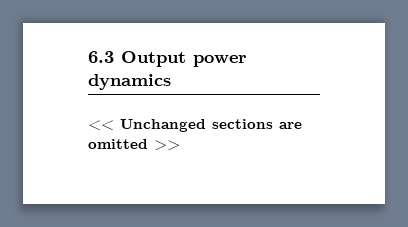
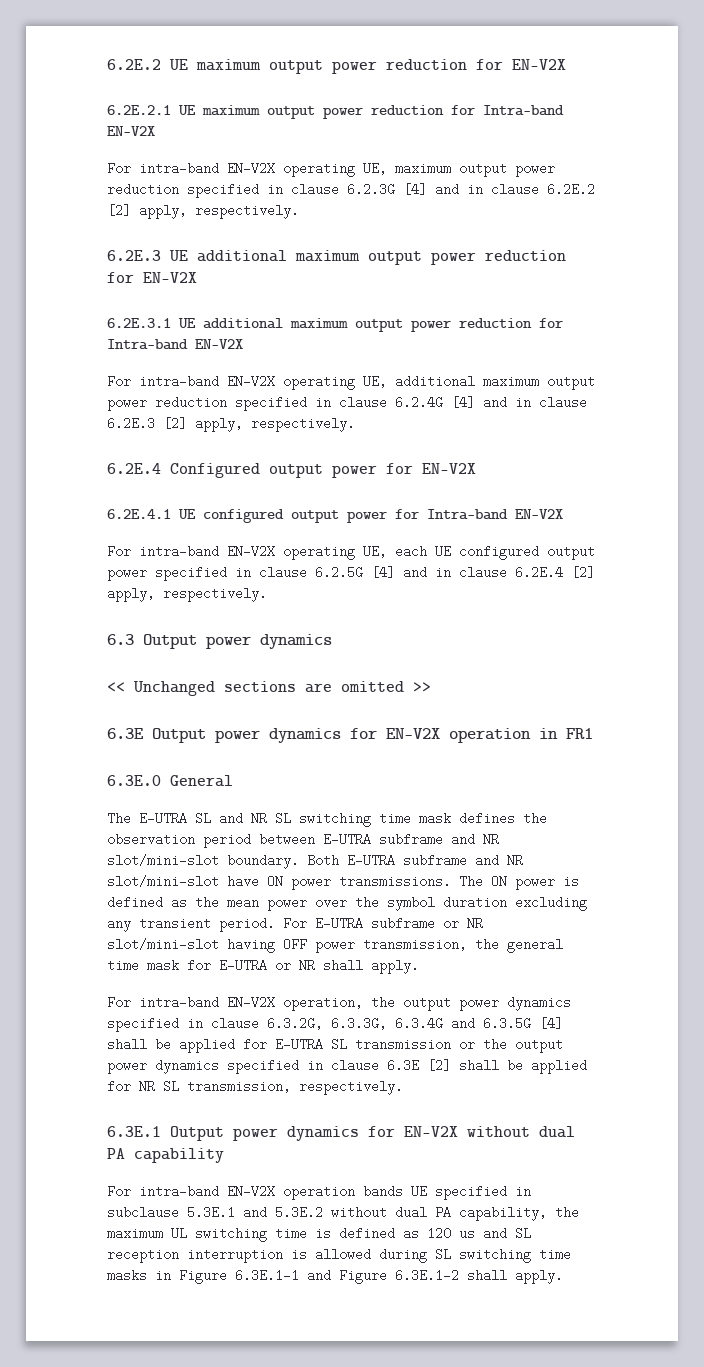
+ 6.2E.2 UE maximum output power reduction for EN-V2X
+ 6.2E.2.1 UE maximum output power reduction for Intra-band EN-V2X
+ For intra-band EN-V2X operating UE, maximum output power reduction specified in clause 6.2.3G [4] and in clause 6.2E.2 [2] apply, respectively.
+ 6.2E.3 UE additional maximum output power reduction for EN-V2X
+ 6.2E.3.1 UE additional maximum output power reduction for Intra-band EN-V2X
+ For intra-band EN-V2X operating UE, additional maximum output power reduction specified in clause 6.2.4G [4] and in clause 6.2E.3 [2] apply, respectively.
+ 6.2E.4 Configured output power for EN-V2X
+ 6.2E.4.1 UE configured output power for Intra-band EN-V2X
+ For intra-band EN-V2X operating UE, each UE configured output power specified in clause 6.2.5G [4] and in clause 6.2E.4 [2] apply, respectively.
+ 6.3E Output power dynamics for EN-V2X operation in FR1
+ 6.3E.0 General
+ The E-UTRA SL and NR SL switching time mask defines the observation period between E-UTRA subframe and NR slot/mini-slot boundary. Both E-UTRA subframe and NR slot/mini-slot have ON power transmissions. The ON power is defined as the mean power over the symbol duration excluding any transient period. For E-UTRA subframe or NR slot/mini-slot having OFF power transmission, the general time mask for E-UTRA or NR shall apply.
+ For intra-band EN-V2X operation, the output power dynamics specified in clause 6.3.2G, 6.3.3G, 6.3.4G and 6.3.5G [4] shall be applied for E-UTRA SL transmission or the output power dynamics specified in clause 6.3E [2] shall be applied for NR SL transmission, respectively.
+ 6.3E.1 Output power dynamics for EN-V2X without dual PA capability
+ For intra-band EN-V2X operation bands UE specified in subclause 5.3E.1 and 5.3E.2 without dual PA capability, the maximum UL switching time is defined as 120 us and SL reception interruption is allowed during SL switching time masks in Figure 6.3E.1-1 and Figure 6.3E.1-2 shall apply.

